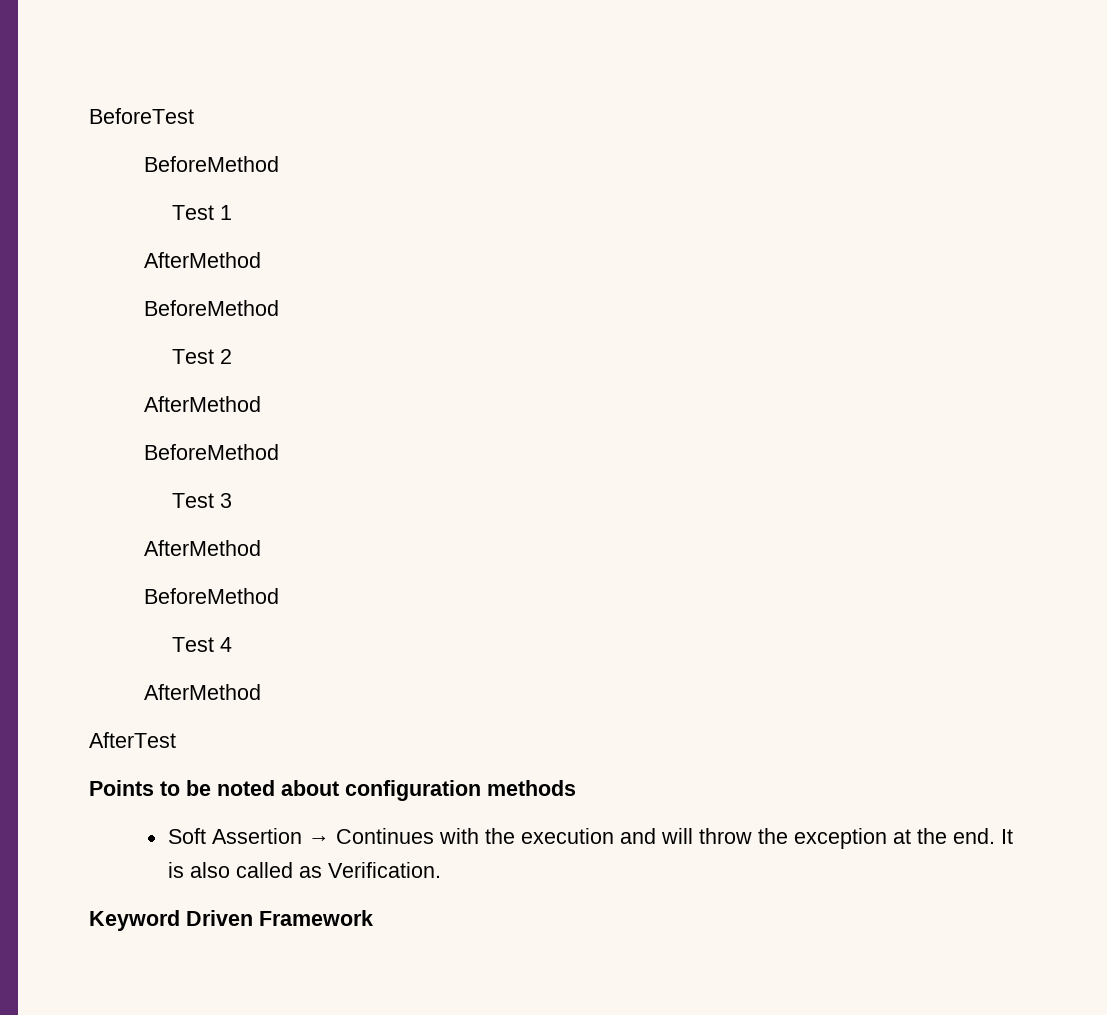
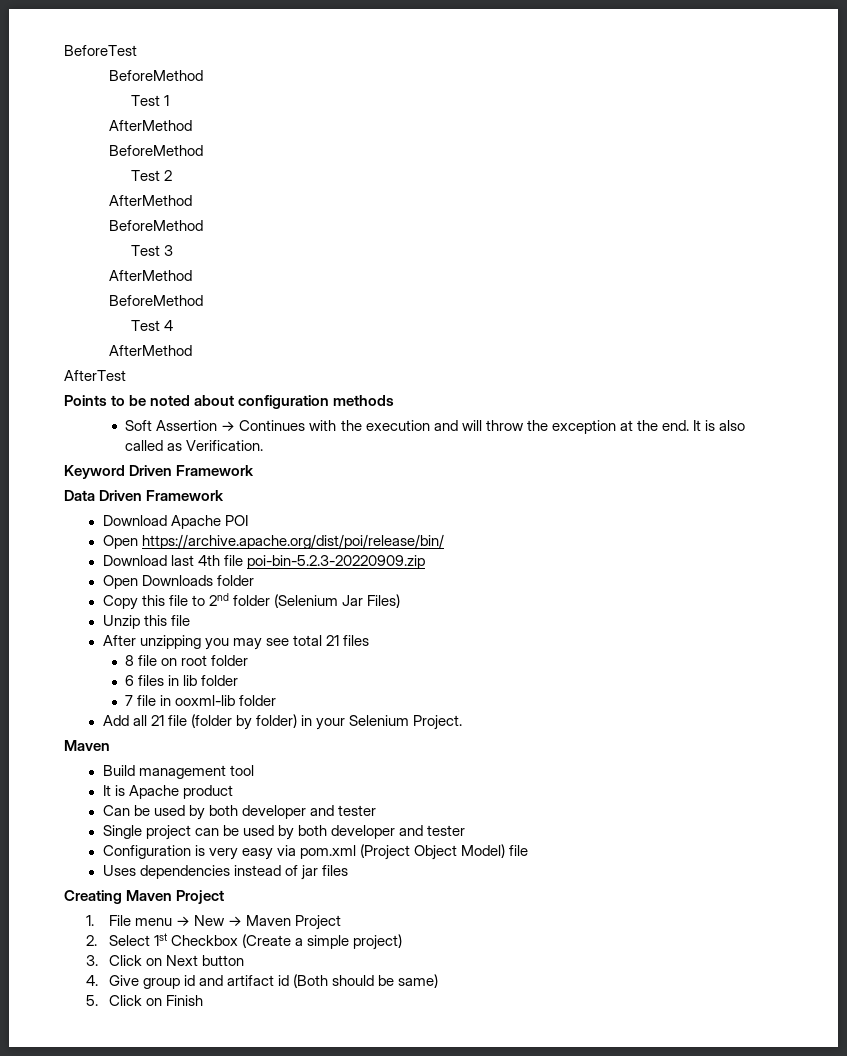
+ Data Driven Framework
+ Download Apache POI
+ Open https://archive.apache.org/dist/poi/release/bin/
+ Download last 4th file poi-bin-5.2.3-20220909.zip
+ Open Downloads folder
+ Copy this file to 2nd folder (Selenium Jar Files)
+ Unzip this file
+ After unzipping you may see total 21 files
+ 8 file on root folder
+ 6 files in lib folder
+ 7 file in ooxml-lib folder
+ Add all 21 file (folder by folder) in your Selenium Project.
+ Maven
+ Build management tool
+ It is Apache product
+ Can be used by both developer and tester
+ Single project can be used by both developer and tester
+ Configuration is very easy via pom.xml (Project Object Model) file
+ Uses dependencies instead of jar files
+ Creating Maven Project
+ 1. File menu → New → Maven Project
+ 2. Select 1st Checkbox (Create a simple project)
+ 3. Click on Next button
+ 4. Give group id and artifact id (Both should be same)
+ 5. Click on Finish

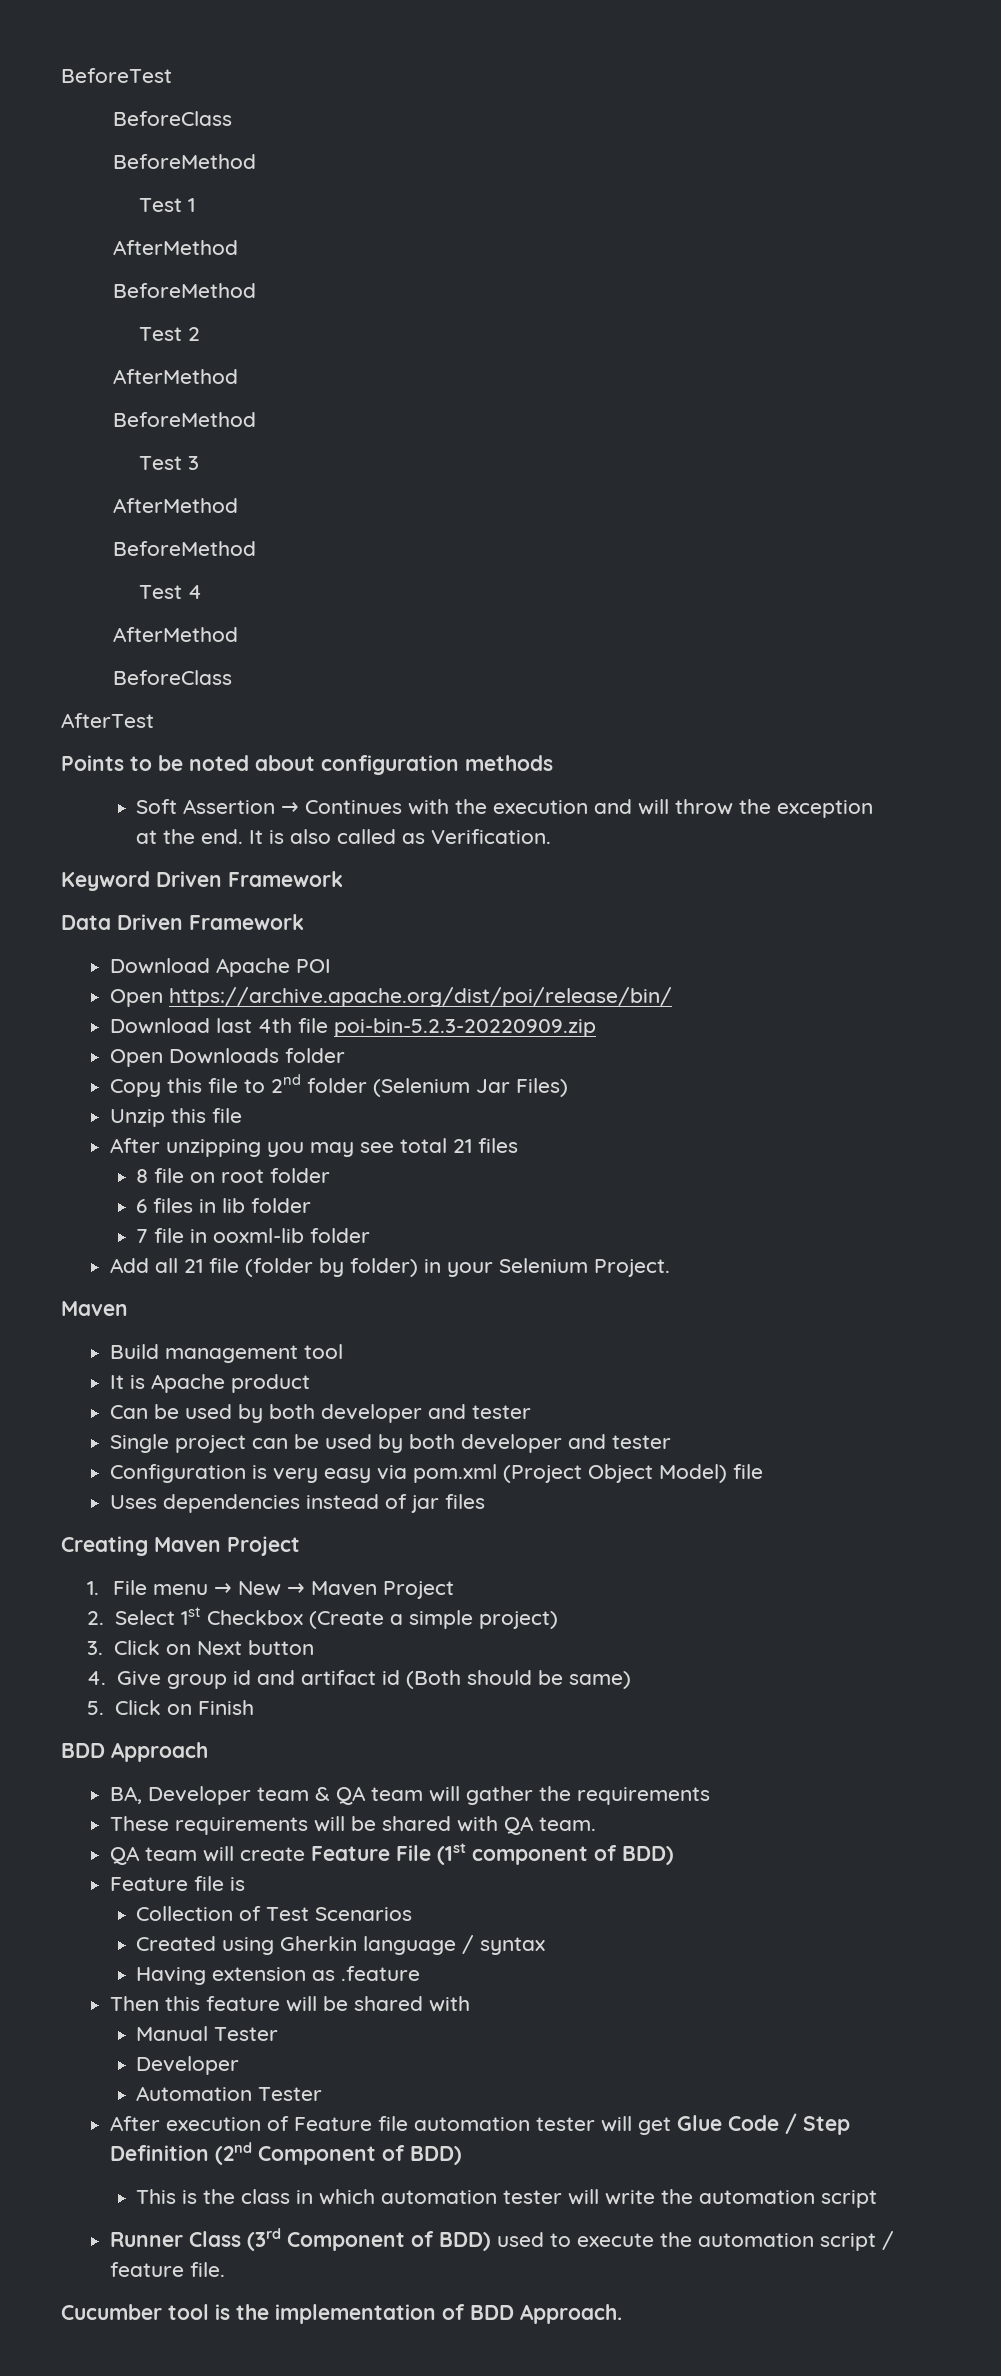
  BeforeTest
+ BeforeClass
  Test 4
  AfterMethod
+ BeforeClass
+ BDD Approach
+ BA, Developer team & QA team will gather the requirements
+ These requirements will be shared with QA team.
+ QA team will create Feature File (1st component of BDD)
+ Feature file is
+ Collection of Test Scenarios
+ Created using Gherkin language / syntax
+ Having extension as .feature
+ Then this feature will be shared with
+ Manual Tester
+ Developer
+ Automation Tester
+ After execution of Feature file automation tester will get Glue Code / Step Definition (2nd Component of BDD)
+ This is the class in which automation tester will write the automation script
+ Runner Class (3rd Component of BDD) used to execute the automation script / feature file.
+ Cucumber tool is the implementation of BDD Approach.

